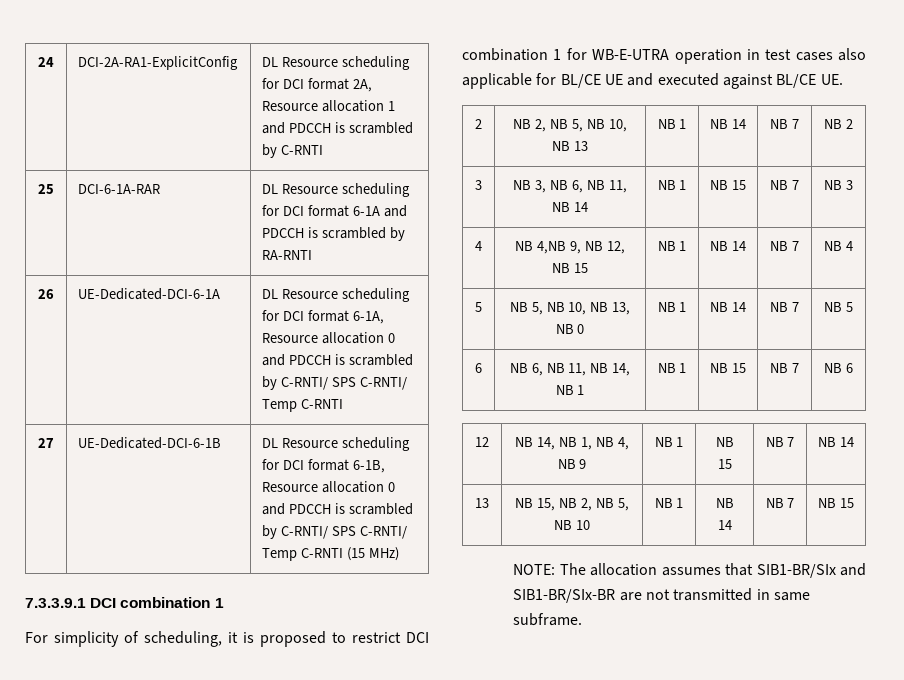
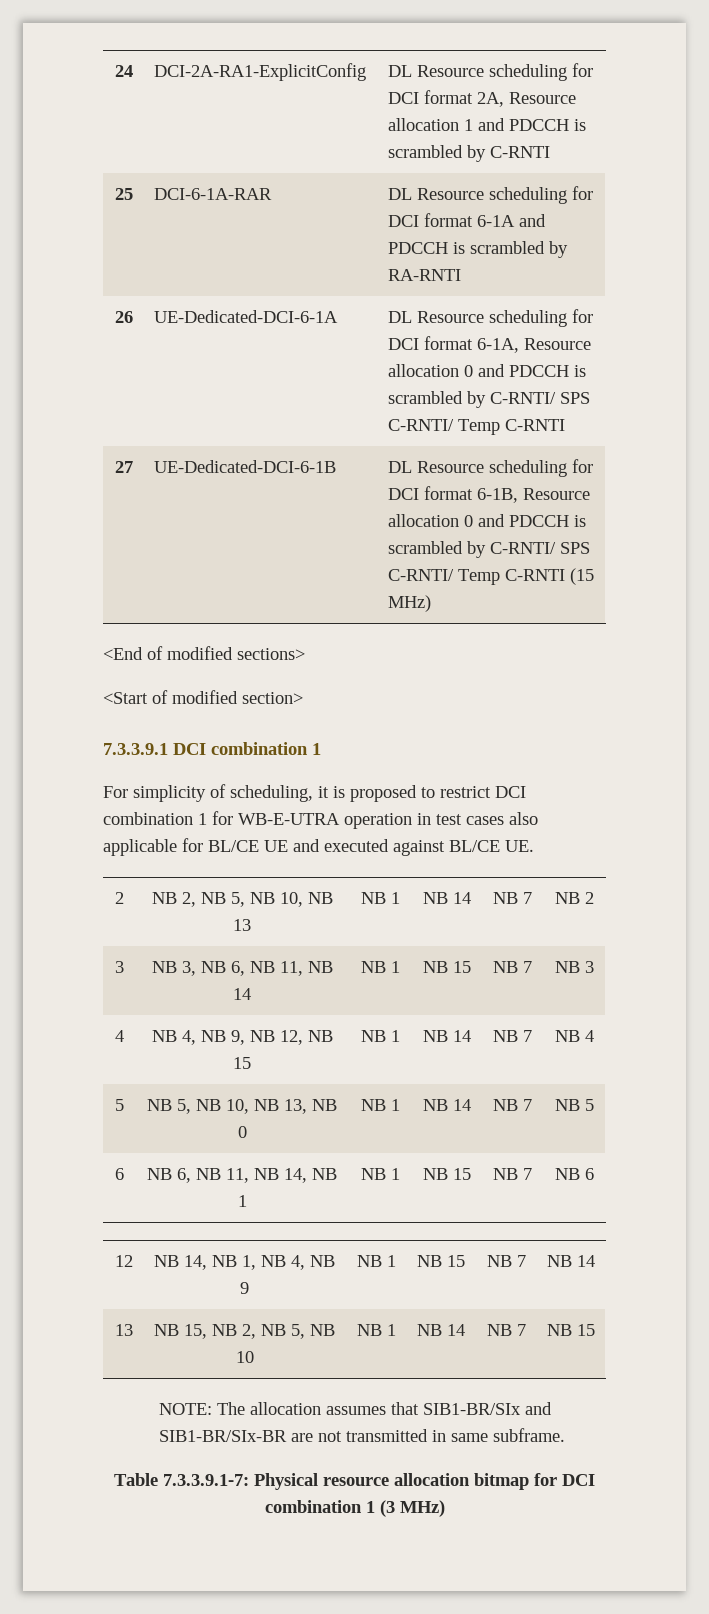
+ <End of modified sections>
+ <Start of modified section>
- 4 | NB 4,NB 9, NB 12, NB 15 | NB 1 | NB 14 | NB 7 | NB 4
+ 4 | NB 4, NB 9, NB 12, NB 15 | NB 1 | NB 14 | NB 7 | NB 4
+ Table 7.3.3.9.1-7: Physical resource allocation bitmap for DCI combination 1 (3 MHz)

